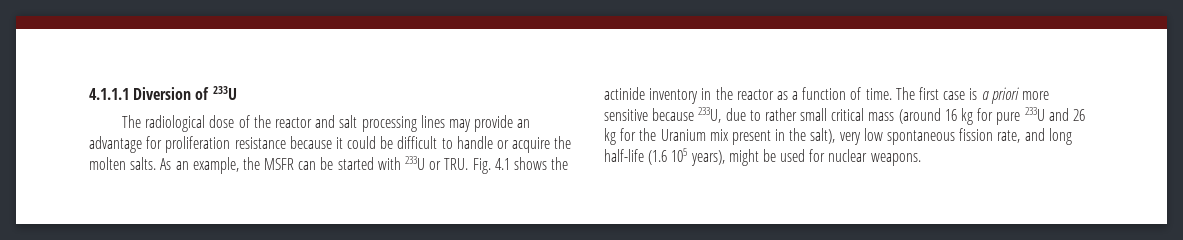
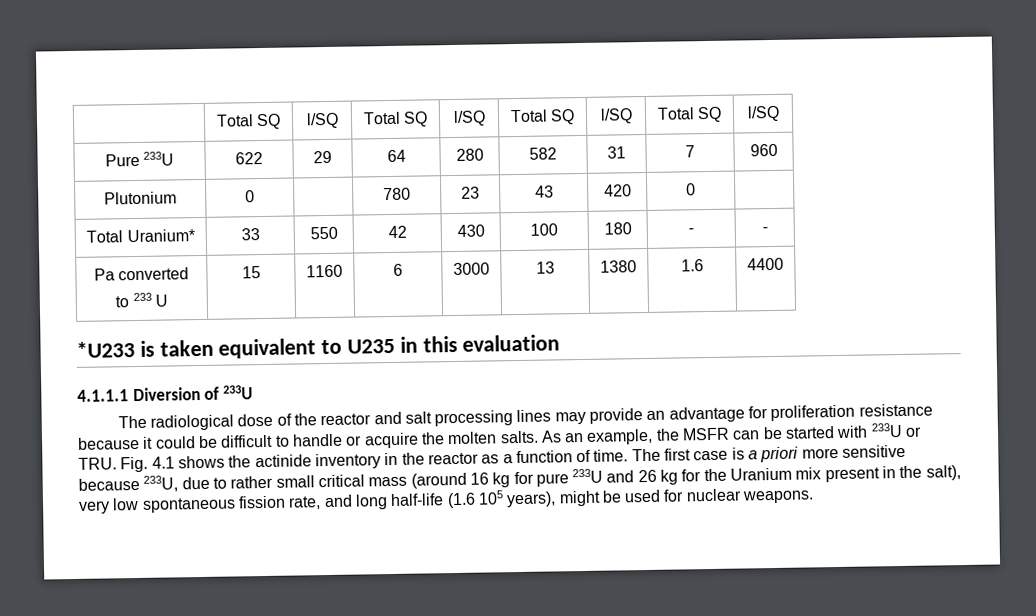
+ | Total SQ | l/SQ | Total SQ | l/SQ | Total SQ | l/SQ | Total SQ | l/SQ
+ Pure 233U | 622 | 29 | 64 | 280 | 582 | 31 | 7 | 960
+ Plutonium | 0 | | 780 | 23 | 43 | 420 | 0 |
+ Total Uranium* | 33 | 550 | 42 | 430 | 100 | 180 | - | -
+ Pa converted
+ to 233 U | 15 | 1160 | 6 | 3000 | 13 | 1380 | 1.6 | 4400
+ *U233 is taken equivalent to U235 in this evaluation

